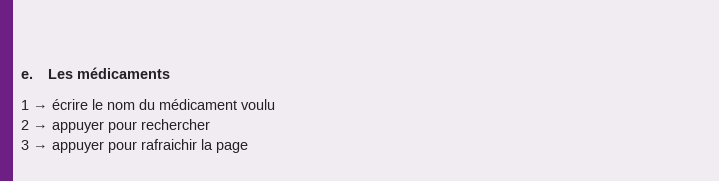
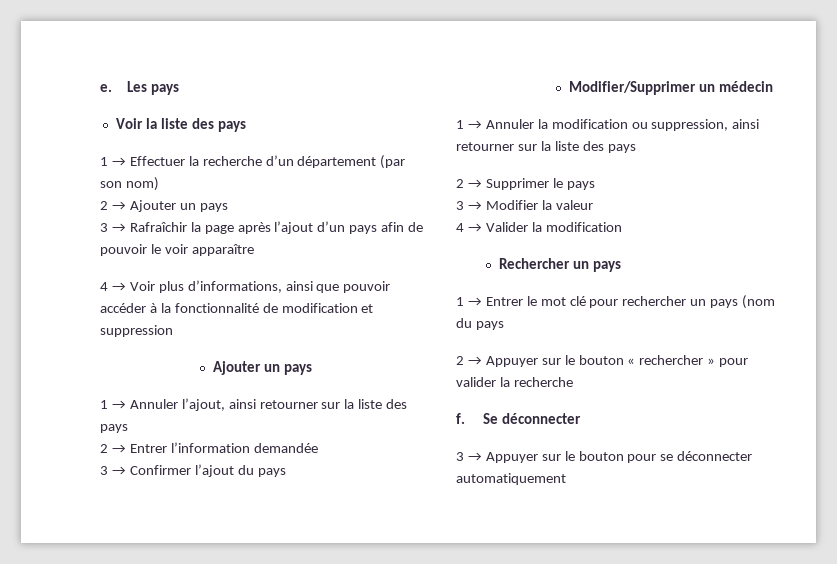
- Les médicaments
- 1 → écrire le nom du médicament voulu
- 2 → appuyer pour rechercher
- 3 → appuyer pour rafraichir la page
+ Les pays
+ Voir la liste des pays
+ 1 → Effectuer la recherche d’un département (par son nom)
+ 2 → Ajouter un pays
+ 3 → Rafraîchir la page après l’ajout d’un pays afin de pouvoir le voir apparaître
+ 4 → Voir plus d’informations, ainsi que pouvoir accéder à la fonctionnalité de modification et suppression
+ Ajouter un pays
+ 1 → Annuler l’ajout, ainsi retourner sur la liste des pays
+ 2 → Entrer l’information demandée
+ 3 → Confirmer l’ajout du pays
+ Modifier/Supprimer un médecin
+ 1 → Annuler la modification ou suppression, ainsi retourner sur la liste des pays
+ 2 → Supprimer le pays
+ 3 → Modifier la valeur
+ 4 → Valider la modification
+ Rechercher un pays
+ 1 → Entrer le mot clé pour rechercher un pays (nom du pays
+ 2 → Appuyer sur le bouton « rechercher » pour valider la recherche
+ f. Se déconnecter
+ 3 → Appuyer sur le bouton pour se déconnecter automatiquement

